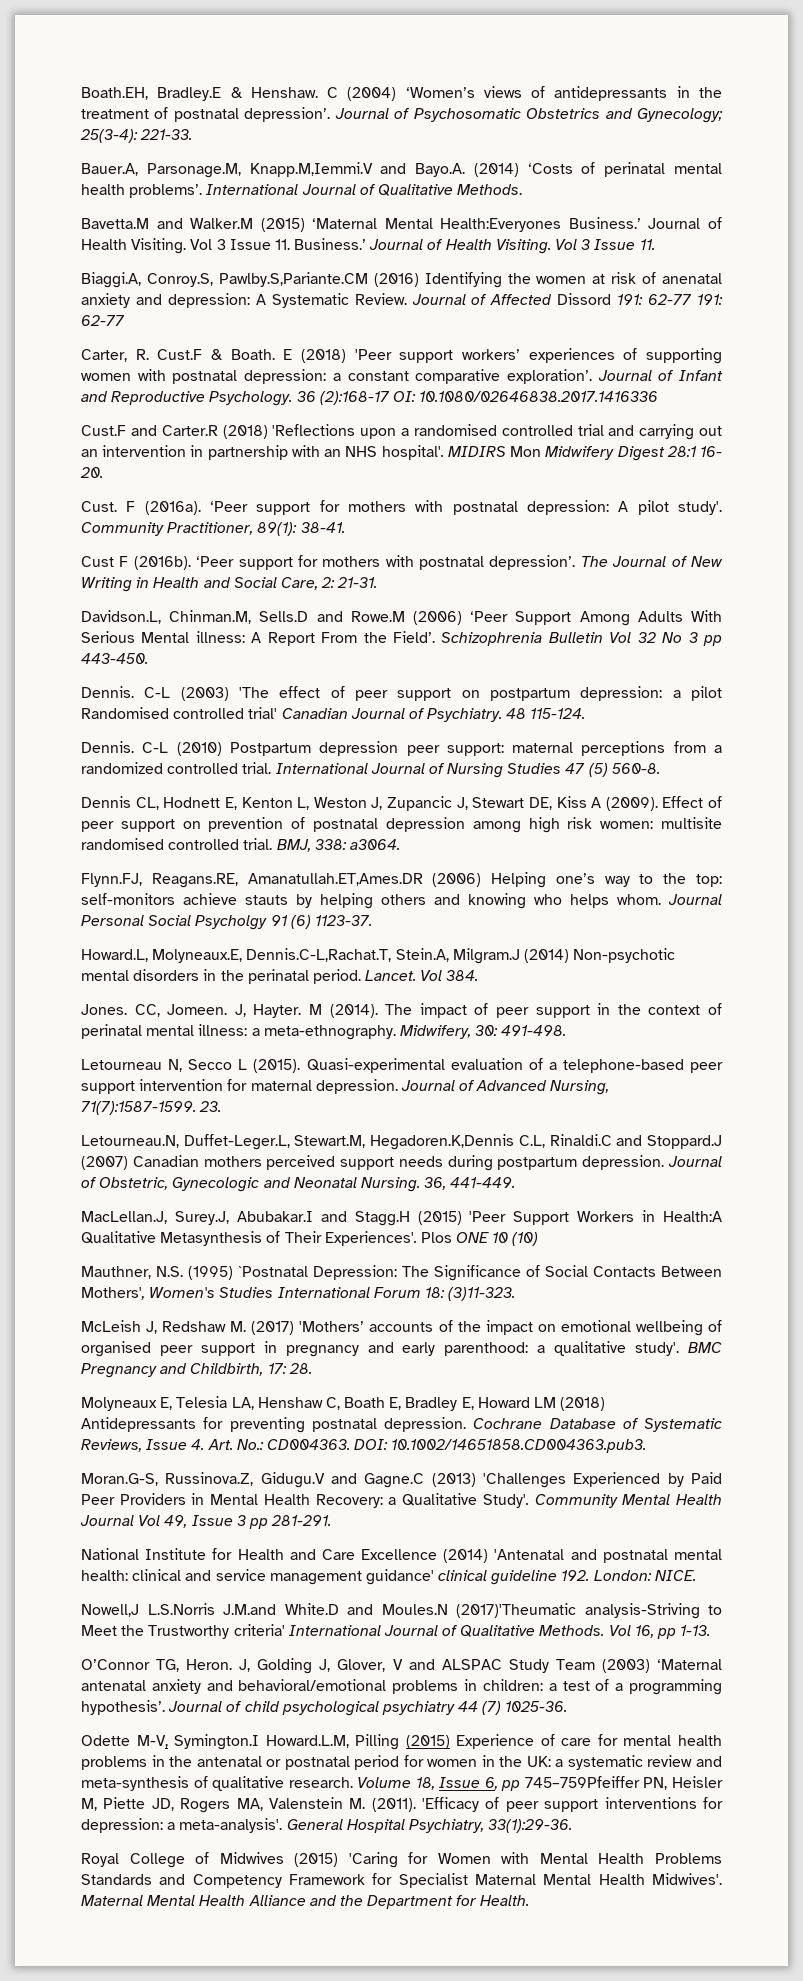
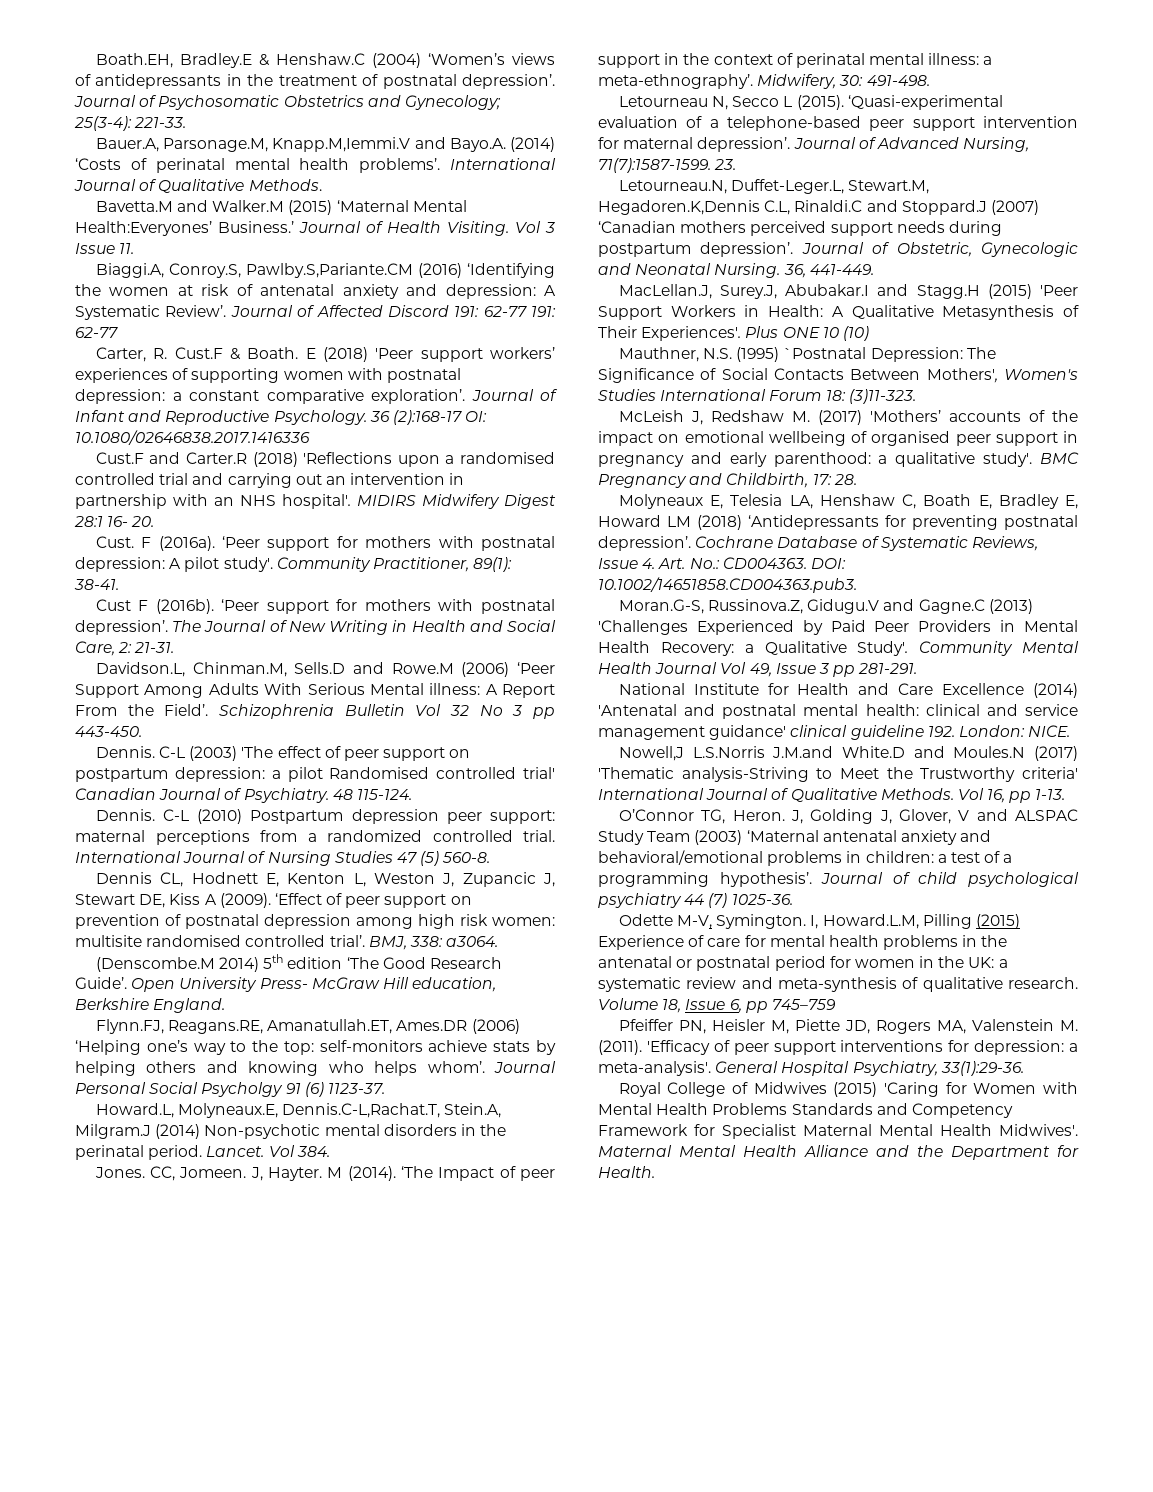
- Boath.EH, Bradley.E & Henshaw. C (2004) ‘Women’s views of antidepressants in the treatment of postnatal depression’.
+ Boath.EH, Bradley.E & Henshaw.C (2004) ‘Women’s views of antidepressants in the treatment of postnatal depression’.
- Bavetta.M and Walker.M (2015) ‘Maternal Mental Health:Everyones Business.’ Journal of Health Visiting. Vol 3 Issue 11. Business.’
+ Bavetta.M and Walker.M (2015) ‘Maternal Mental Health:Everyones’ Business.’
- Biaggi.A, Conroy.S, Pawlby.S,Pariante.CM (2016) Identifying the women at risk of anenatal anxiety and depression: A Systematic Review.
+ Biaggi.A, Conroy.S, Pawlby.S,Pariante.CM (2016) ‘Identifying the women at risk of antenatal anxiety and depression: A Systematic Review’.
- Journal of Affected Dissord 191: 62-77 191: 62-77
+ Journal of Affected Discord 191: 62-77 191: 62-77
- MIDIRS Mon Midwifery Digest 28:1 16- 20.
+ MIDIRS Midwifery Digest 28:1 16- 20.
- Effect of peer support on prevention of postnatal depression among high risk women: multisite randomised controlled trial.
+ ‘Effect of peer support on prevention of postnatal depression among high risk women: multisite randomised controlled trial’.
- Flynn.FJ, Reagans.RE, Amanatullah.ET,Ames.DR (2006) Helping one’s way to the top: self-monitors achieve stauts by helping others and knowing who helps whom.
+ (Denscombe.M 2014) 5th edition ‘The Good Research Guide’. Open University Press- McGraw Hill education, Berkshire England.
+ Flynn.FJ, Reagans.RE, Amanatullah.ET, Ames.DR (2006) ‘Helping one’s way to the top: self-monitors achieve stats by helping others and knowing who helps whom’.
- The impact of peer support in the context of perinatal mental illness: a meta-ethnography.
+ ‘The Impact of peer support in the context of perinatal mental illness: a meta-ethnography’.
- Quasi-experimental evaluation of a telephone-based peer support intervention for maternal depression.
+ ‘Quasi-experimental evaluation of a telephone-based peer support intervention for maternal depression’.
- Letourneau.N, Duffet-Leger.L, Stewart.M, Hegadoren.K,Dennis C.L, Rinaldi.C and Stoppard.J (2007) Canadian mothers perceived support needs during postpartum depression.
+ Letourneau.N, Duffet-Leger.L, Stewart.M, Hegadoren.K,Dennis C.L, Rinaldi.C and Stoppard.J (2007) ‘Canadian mothers perceived support needs during postpartum depression’.
- MacLellan.J, Surey.J, Abubakar.I and Stagg.H (2015) 'Peer Support Workers in Health:A Qualitative Metasynthesis of Their Experiences'.
+ MacLellan.J, Surey.J, Abubakar.I and Stagg.H (2015) 'Peer Support Workers in Health: A Qualitative Metasynthesis of Their Experiences'.
- Plos ONE 10 (10)
+ Plus ONE 10 (10)
- Molyneaux E, Telesia LA, Henshaw C, Boath E, Bradley E, Howard LM (2018) Antidepressants for preventing postnatal depression.
+ Molyneaux E, Telesia LA, Henshaw C, Boath E, Bradley E, Howard LM (2018) ‘Antidepressants for preventing postnatal depression’.
- Nowell,J L.S.Norris J.M.and White.D and Moules.N (2017)'Theumatic analysis-Striving to Meet the Trustworthy criteria' International Journal of Qualitative Methods.
+ Nowell,J L.S.Norris J.M.and White.D and Moules.N (2017) 'Thematic analysis-Striving to Meet the Trustworthy criteria' International Journal of Qualitative Methods.
- Odette M-V, Symington.I Howard.L.M, Pilling (2015) Experience of care for mental health problems in the antenatal or postnatal period for women in the UK: a systematic review and meta-synthesis of qualitative research.
+ Odette M-V, Symington. I, Howard.L.M, Pilling (2015) Experience of care for mental health problems in the antenatal or postnatal period for women in the UK: a systematic review and meta-synthesis of qualitative research.
- Volume 18, Issue 6, pp 745–759Pfeiffer PN, Heisler M, Piette JD, Rogers MA, Valenstein M. (2011).
+ Volume 18, Issue 6, pp 745–759
+ Pfeiffer PN, Heisler M, Piette JD, Rogers MA, Valenstein M. (2011).

